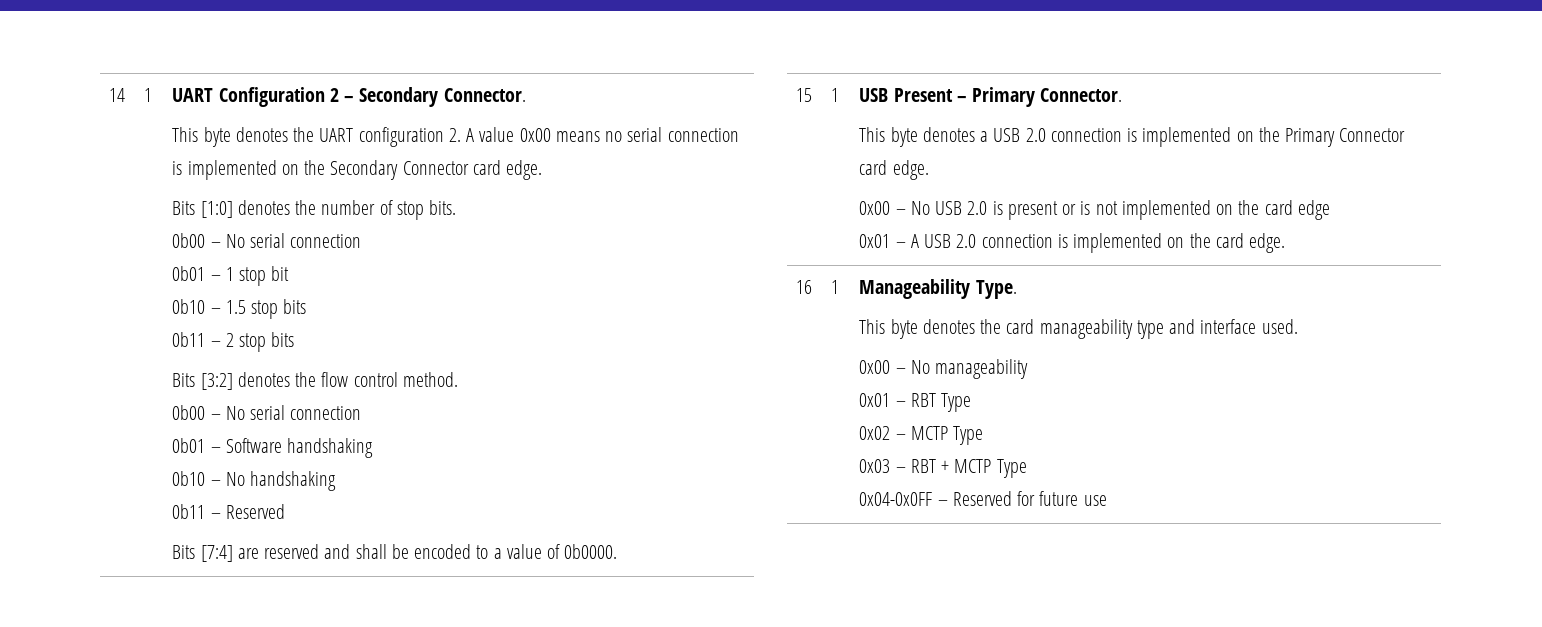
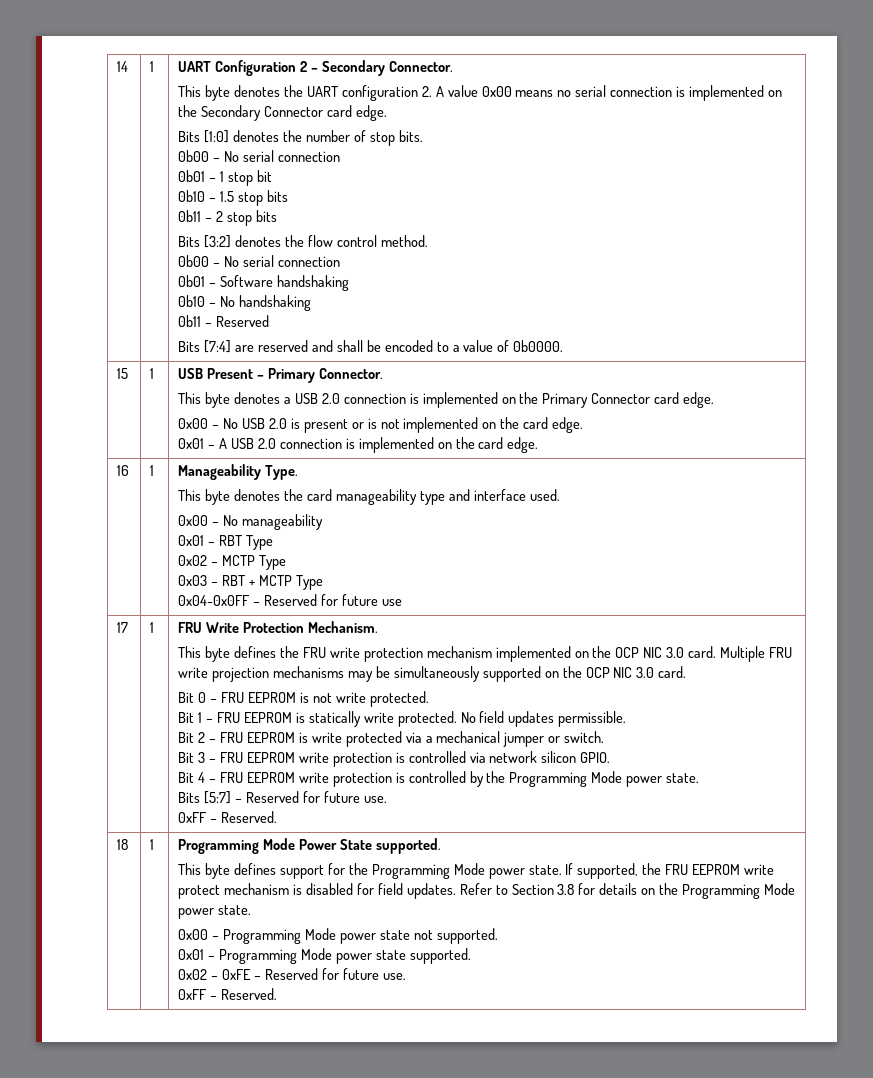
- 0x00 – No USB 2.0 is present or is not implemented on the card edge
+ 0x00 – No USB 2.0 is present or is not implemented on the card edge.
+ 17 | 1 | FRU Write Protection Mechanism.
+ This byte defines the FRU write protection mechanism implemented on the OCP NIC 3.0 card. Multiple FRU write projection mechanisms may be simultaneously supported on the OCP NIC 3.0 card.
+ Bit 0 – FRU EEPROM is not write protected.
+ Bit 1 – FRU EEPROM is statically write protected. No field updates permissible.
+ Bit 2 – FRU EEPROM is write protected via a mechanical jumper or switch.
+ Bit 3 – FRU EEPROM write protection is controlled via network silicon GPIO.
+ Bit 4 – FRU EEPROM write protection is controlled by the Programming Mode power state.
+ Bits [5:7] – Reserved for future use.
+ 0xFF – Reserved.
+ 18 | 1 | Programming Mode Power State supported.
+ This byte defines support for the Programming Mode power state. If supported, the FRU EEPROM write protect mechanism is disabled for field updates. Refer to Section 3.8 for details on the Programming Mode power state.
+ 0x00 – Programming Mode power state not supported.
+ 0x01 – Programming Mode power state supported.
+ 0x02 – 0xFE – Reserved for future use.
+ 0xFF – Reserved.

